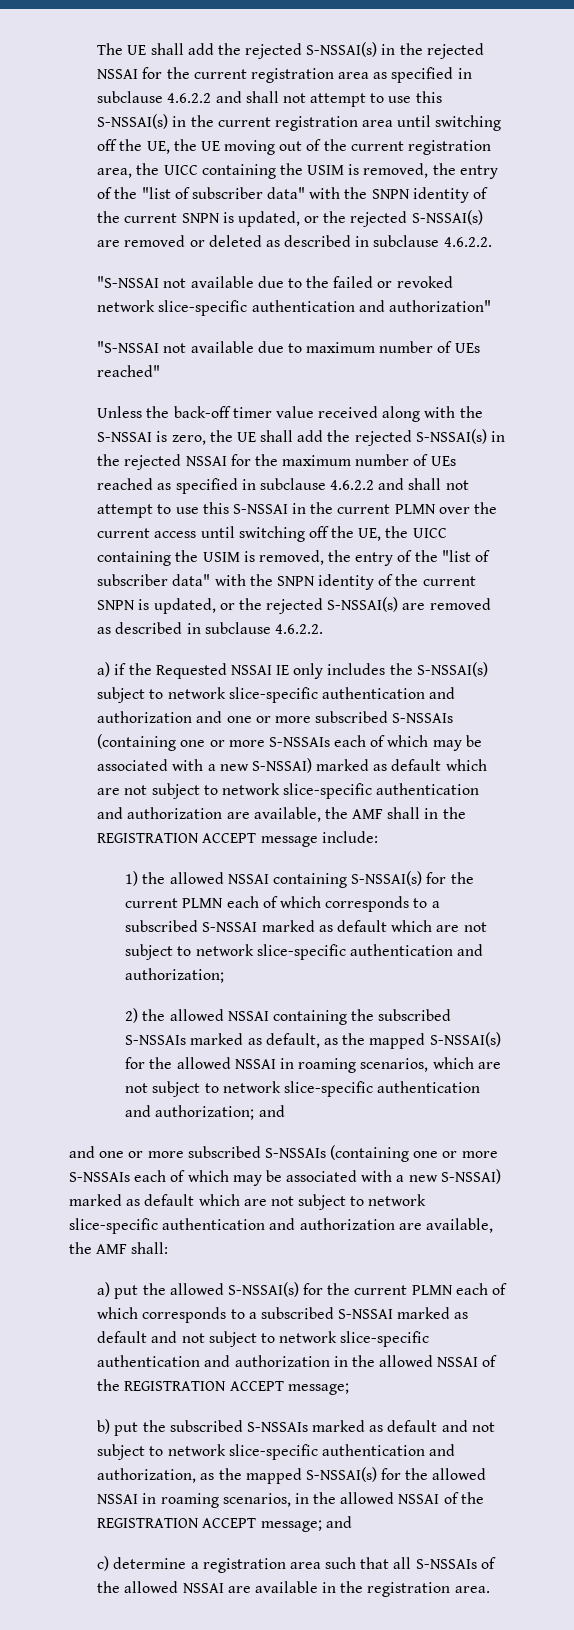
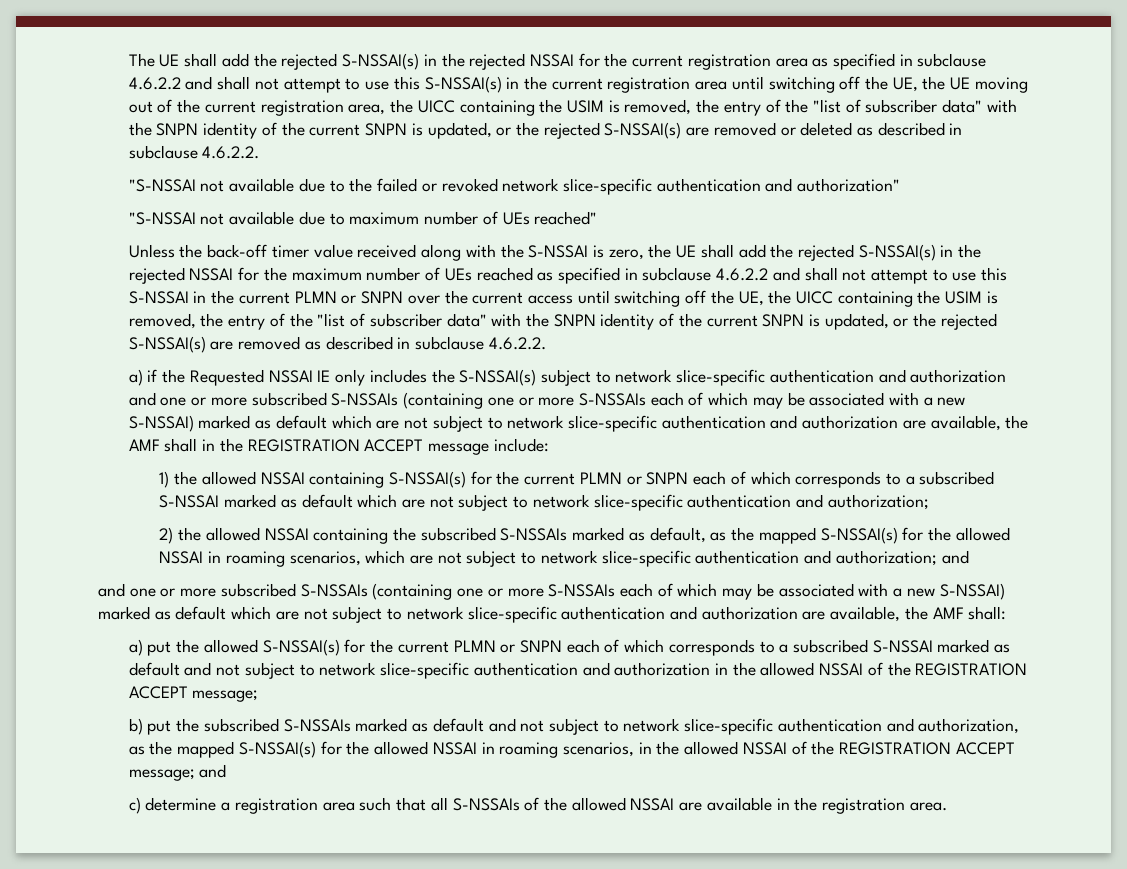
- Unless the back-off timer value received along with the S-NSSAI is zero, the UE shall add the rejected S-NSSAI(s) in the rejected NSSAI for the maximum number of UEs reached as specified in subclause 4.6.2.2 and shall not attempt to use this S-NSSAI in the current PLMN over the current access until switching off the UE, the UICC containing the USIM is removed, the entry of the "list of subscriber data" with the SNPN identity of the current SNPN is updated, or the rejected S-NSSAI(s) are removed as described in subclause 4.6.2.2.
+ Unless the back-off timer value received along with the S-NSSAI is zero, the UE shall add the rejected S-NSSAI(s) in the rejected NSSAI for the maximum number of UEs reached as specified in subclause 4.6.2.2 and shall not attempt to use this S-NSSAI in the current PLMN or SNPN over the current access until switching off the UE, the UICC containing the USIM is removed, the entry of the "list of subscriber data" with the SNPN identity of the current SNPN is updated, or the rejected S-NSSAI(s) are removed as described in subclause 4.6.2.2.
- 1) the allowed NSSAI containing S-NSSAI(s) for the current PLMN each of which corresponds to a subscribed S-NSSAI marked as default which are not subject to network slice-specific authentication and authorization;
+ 1) the allowed NSSAI containing S-NSSAI(s) for the current PLMN or SNPN each of which corresponds to a subscribed S-NSSAI marked as default which are not subject to network slice-specific authentication and authorization;
- a) put the allowed S-NSSAI(s) for the current PLMN each of which corresponds to a subscribed S-NSSAI marked as default and not subject to network slice-specific authentication and authorization in the allowed NSSAI of the REGISTRATION ACCEPT message;
+ a) put the allowed S-NSSAI(s) for the current PLMN or SNPN each of which corresponds to a subscribed S-NSSAI marked as default and not subject to network slice-specific authentication and authorization in the allowed NSSAI of the REGISTRATION ACCEPT message;

